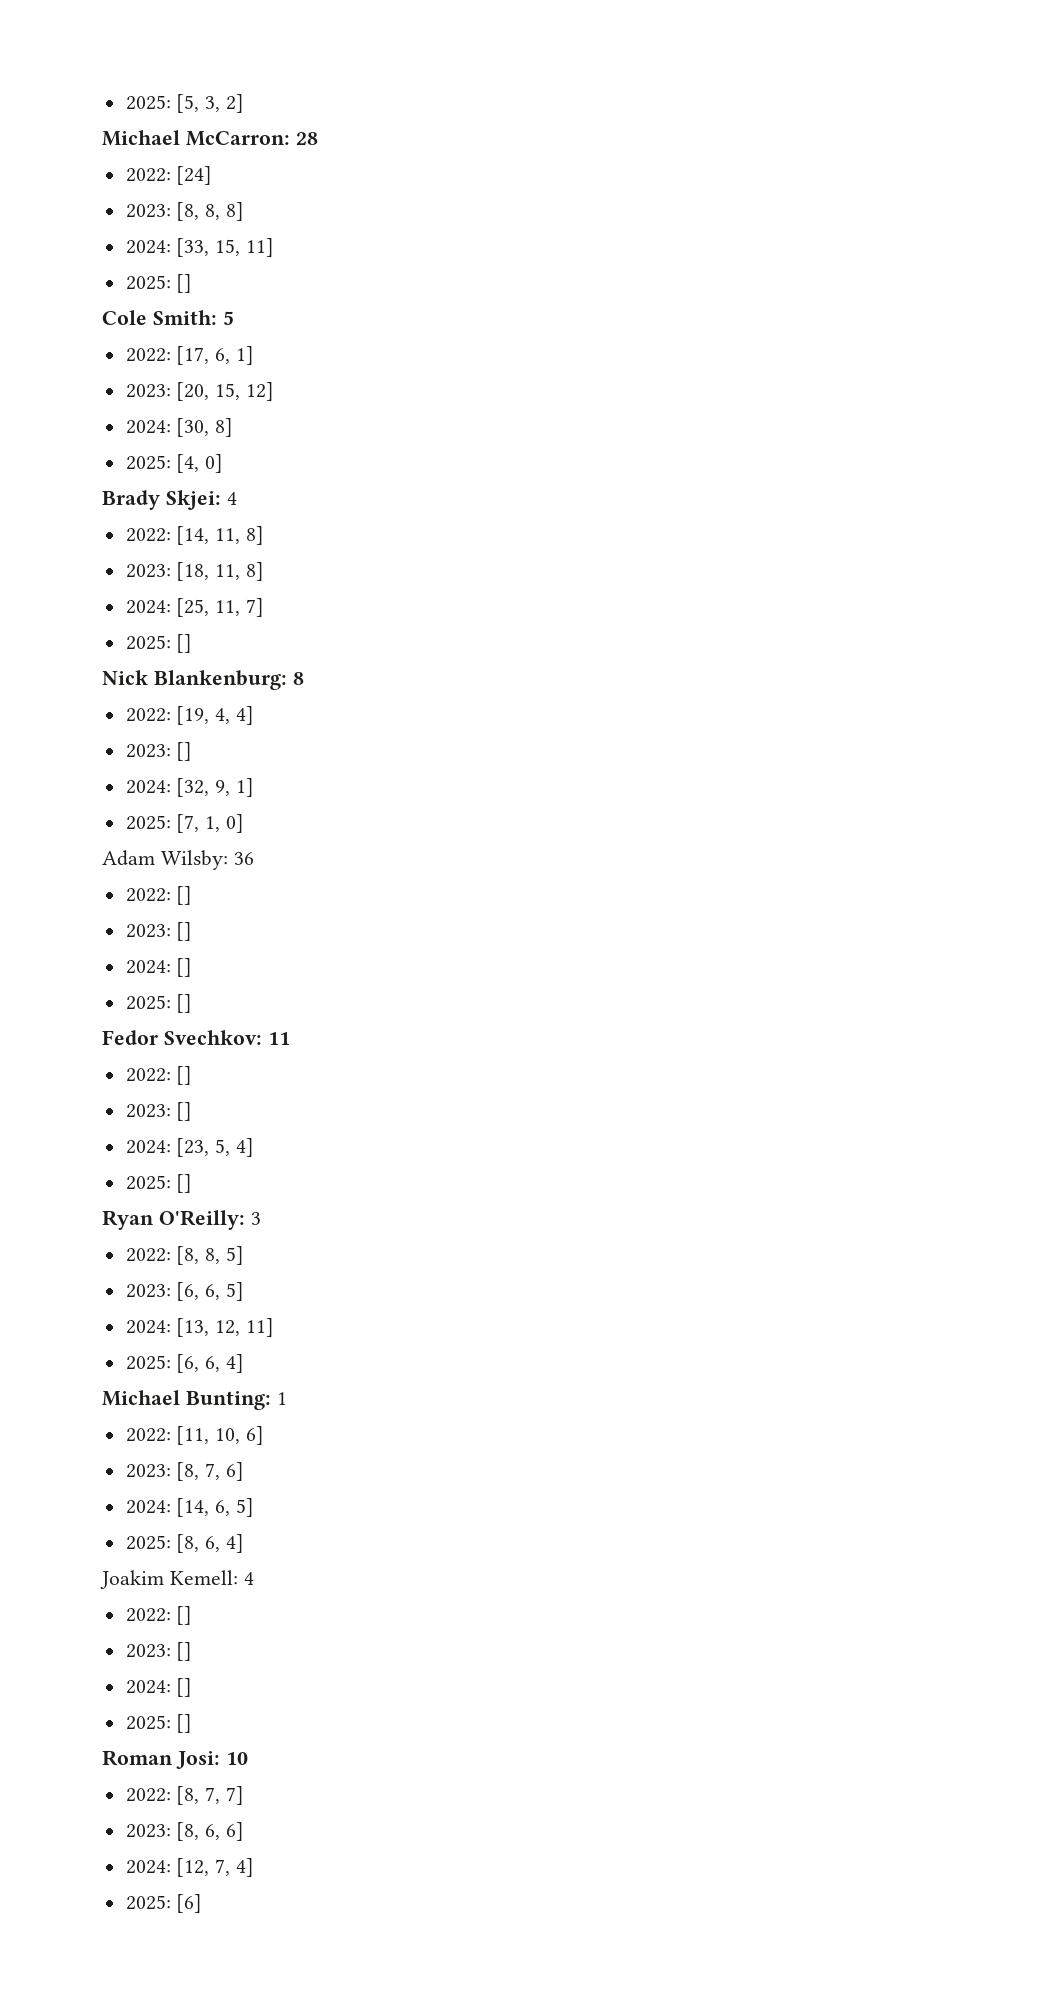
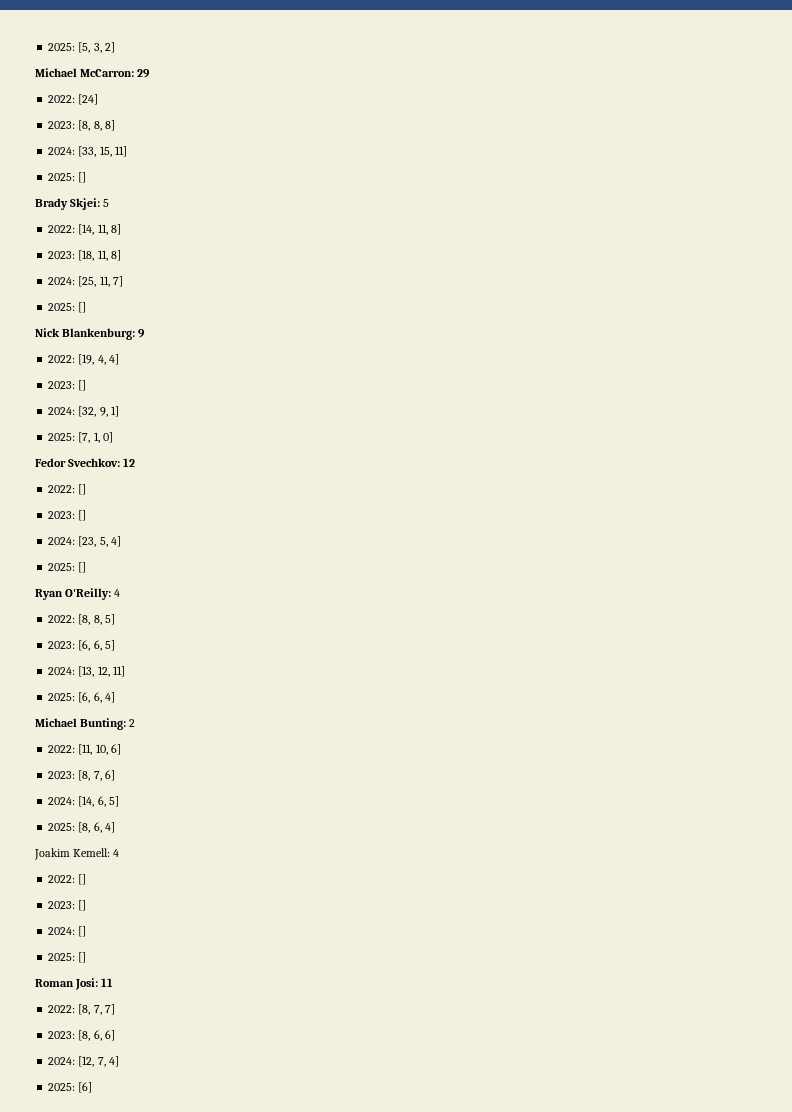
- Michael McCarron: 28
+ Michael McCarron: 29
- Cole Smith: 5
- 2022: [17, 6, 1]
- 2023: [20, 15, 12]
- 2024: [30, 8]
- 2025: [4, 0]
- Brady Skjei: 4
+ Brady Skjei: 5
- Nick Blankenburg: 8
+ Nick Blankenburg: 9
- Adam Wilsby: 36
- 2022: []
- 2023: []
- 2024: []
- 2025: []
- Fedor Svechkov: 11
+ Fedor Svechkov: 12
- Ryan O'Reilly: 3
+ Ryan O'Reilly: 4
- Michael Bunting: 1
+ Michael Bunting: 2
- Roman Josi: 10
+ Roman Josi: 11

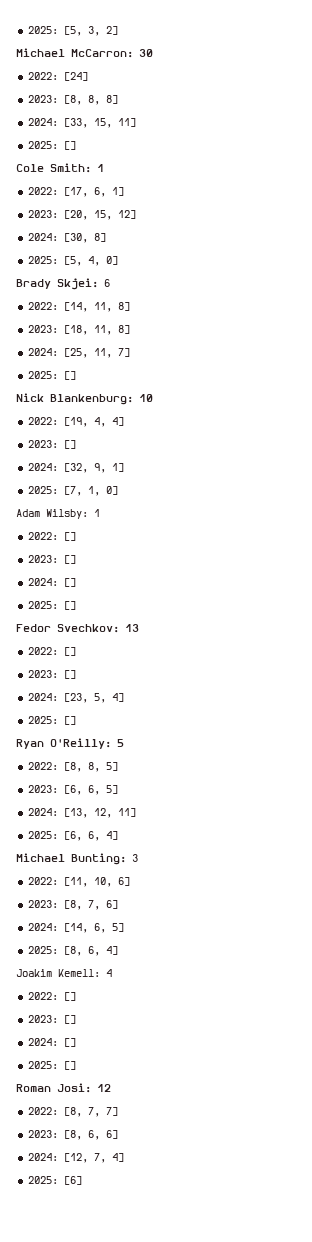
- Michael McCarron: 29
+ Michael McCarron: 30
+ Cole Smith: 1
+ 2022: [17, 6, 1]
+ 2023: [20, 15, 12]
+ 2024: [30, 8]
+ 2025: [5, 4, 0]
- Brady Skjei: 5
+ Brady Skjei: 6
- Nick Blankenburg: 9
+ Nick Blankenburg: 10
+ Adam Wilsby: 1
+ 2022: []
+ 2023: []
+ 2024: []
+ 2025: []
- Fedor Svechkov: 12
+ Fedor Svechkov: 13
- Ryan O'Reilly: 4
+ Ryan O'Reilly: 5
- Michael Bunting: 2
+ Michael Bunting: 3
- Roman Josi: 11
+ Roman Josi: 12

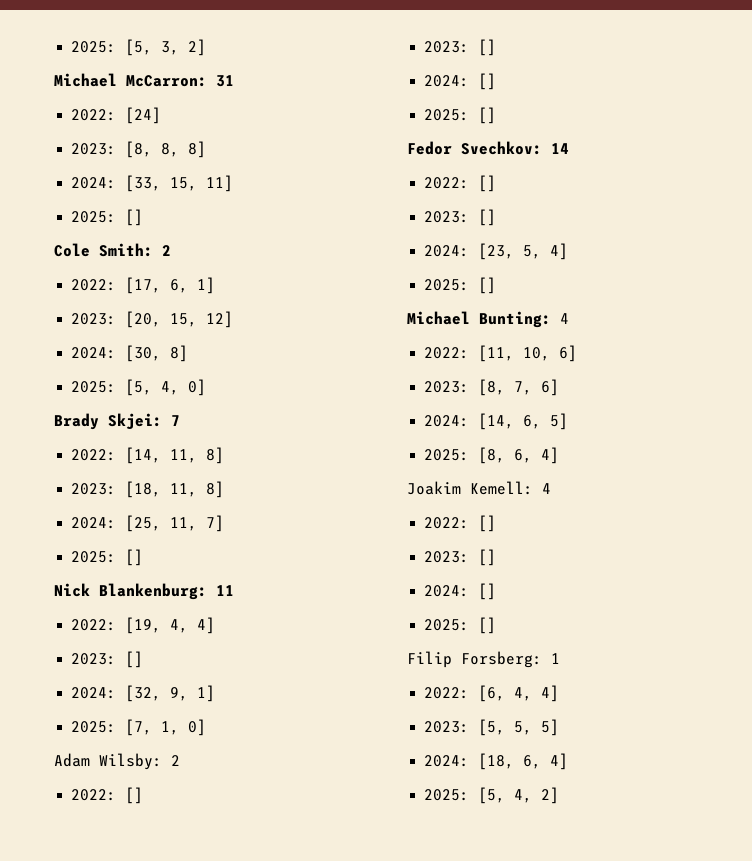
- Michael McCarron: 30
+ Michael McCarron: 31
- Cole Smith: 1
+ Cole Smith: 2
- Brady Skjei: 6
+ Brady Skjei: 7
- Nick Blankenburg: 10
+ Nick Blankenburg: 11
- Adam Wilsby: 1
+ Adam Wilsby: 2
- Fedor Svechkov: 13
+ Fedor Svechkov: 14
- Ryan O'Reilly: 5
- 2022: [8, 8, 5]
- 2023: [6, 6, 5]
- 2024: [13, 12, 11]
- 2025: [6, 6, 4]
- Michael Bunting: 3
+ Michael Bunting: 4
- Roman Josi: 12
- 2022: [8, 7, 7]
- 2023: [8, 6, 6]
- 2024: [12, 7, 4]
- 2025: [6]
+ Filip Forsberg: 1
+ 2022: [6, 4, 4]
+ 2023: [5, 5, 5]
+ 2024: [18, 6, 4]
+ 2025: [5, 4, 2]

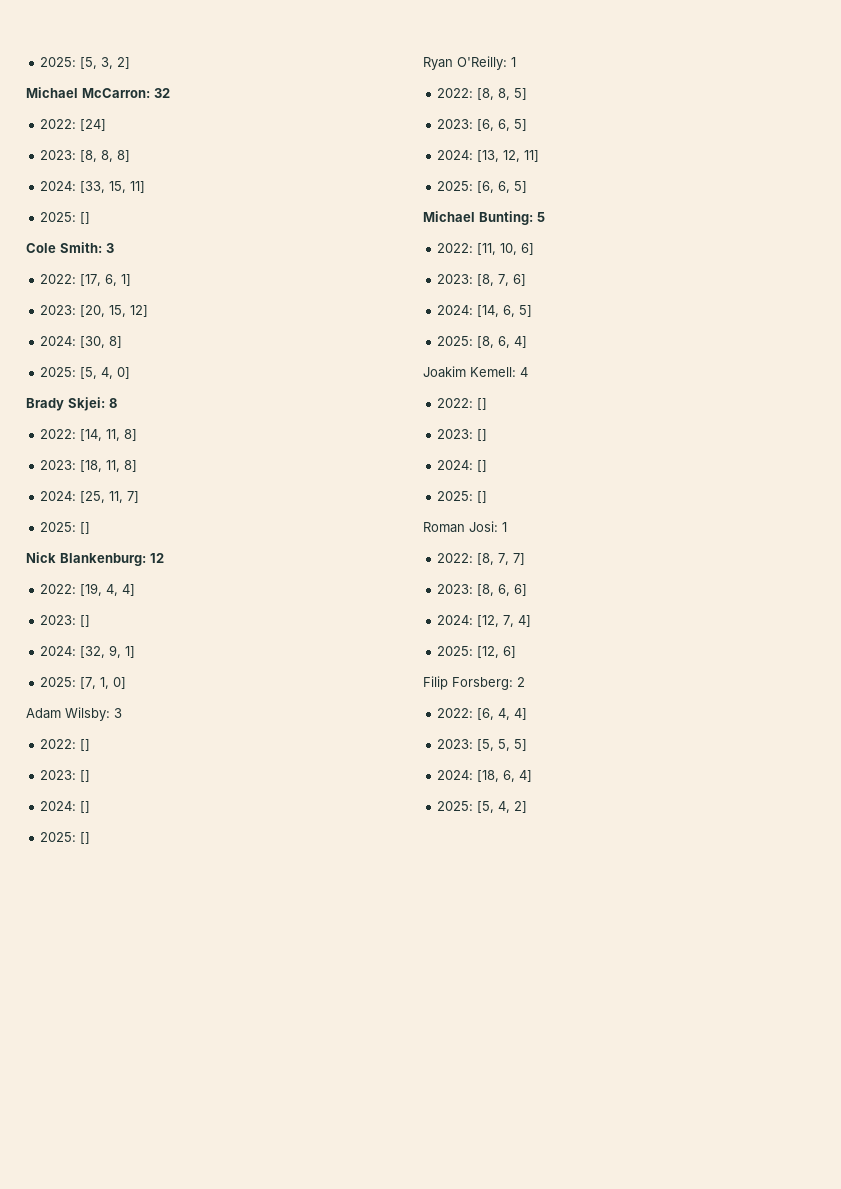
- Michael McCarron: 31
+ Michael McCarron: 32
- Cole Smith: 2
+ Cole Smith: 3
- Brady Skjei: 7
+ Brady Skjei: 8
- Nick Blankenburg: 11
+ Nick Blankenburg: 12
- Adam Wilsby: 2
+ Adam Wilsby: 3
  2022: []
  2023: []
  2024: []
  2025: []
- Fedor Svechkov: 14
- 2022: []
- 2023: []
- 2024: [23, 5, 4]
- 2025: []
+ Ryan O'Reilly: 1
+ 2022: [8, 8, 5]
+ 2023: [6, 6, 5]
+ 2024: [13, 12, 11]
+ 2025: [6, 6, 5]
- Michael Bunting: 4
+ Michael Bunting: 5
+ Roman Josi: 1
+ 2022: [8, 7, 7]
+ 2023: [8, 6, 6]
+ 2024: [12, 7, 4]
+ 2025: [12, 6]
- Filip Forsberg: 1
+ Filip Forsberg: 2

